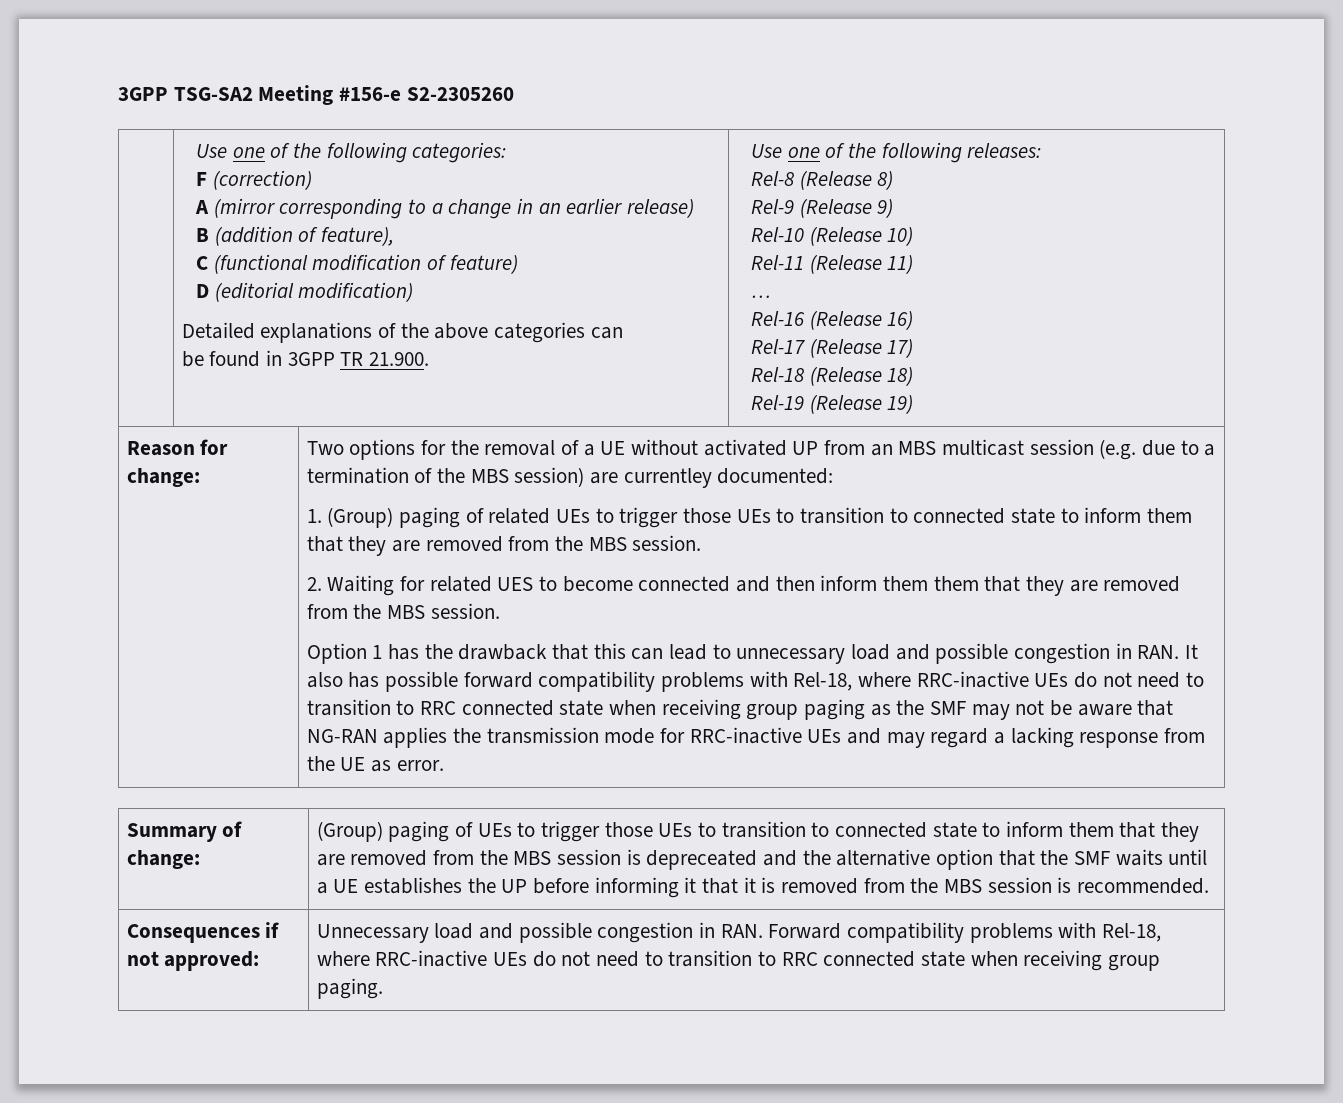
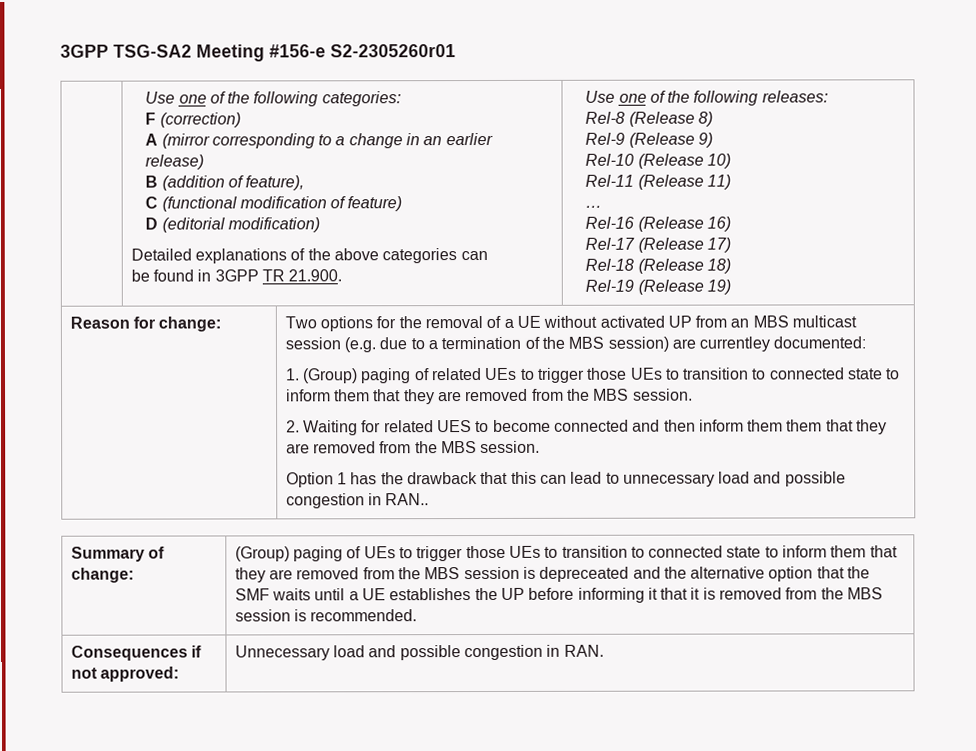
- 3GPP TSG-SA2 Meeting #156-e S2-2305260
+ 3GPP TSG-SA2 Meeting #156-e S2-2305260r01
- Option 1 has the drawback that this can lead to unnecessary load and possible congestion in RAN. It also has possible forward compatibility problems with Rel-18, where RRC-inactive UEs do not need to transition to RRC connected state when receiving group paging as the SMF may not be aware that NG-RAN applies the transmission mode for RRC-inactive UEs and may regard a lacking response from the UE as error.
+ Option 1 has the drawback that this can lead to unnecessary load and possible congestion in RAN..
- Consequences if not approved: | Unnecessary load and possible congestion in RAN. Forward compatibility problems with Rel-18, where RRC-inactive UEs do not need to transition to RRC connected state when receiving group paging.
+ Consequences if not approved: | Unnecessary load and possible congestion in RAN.

